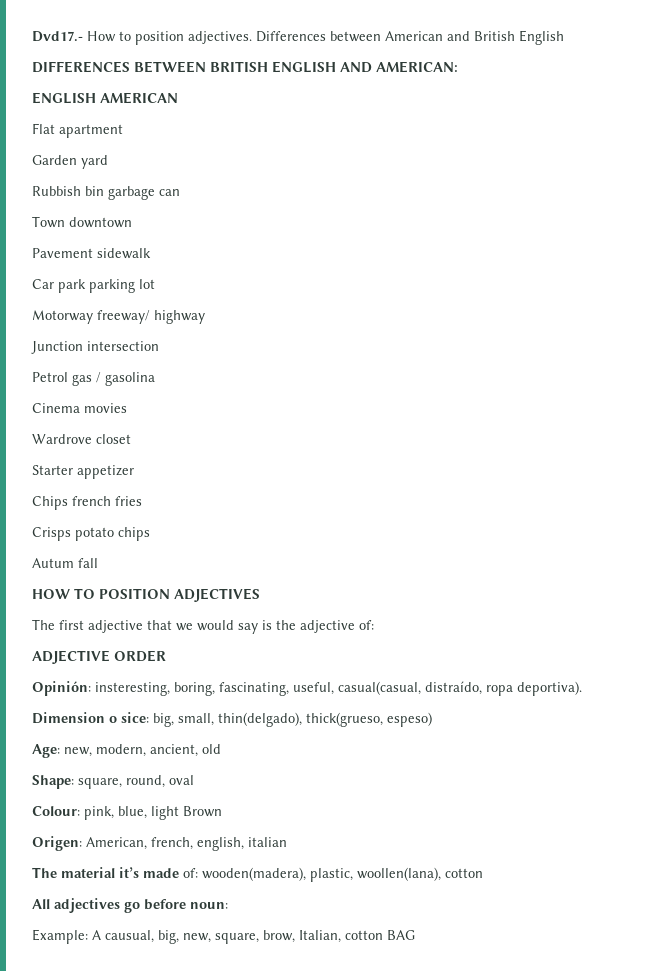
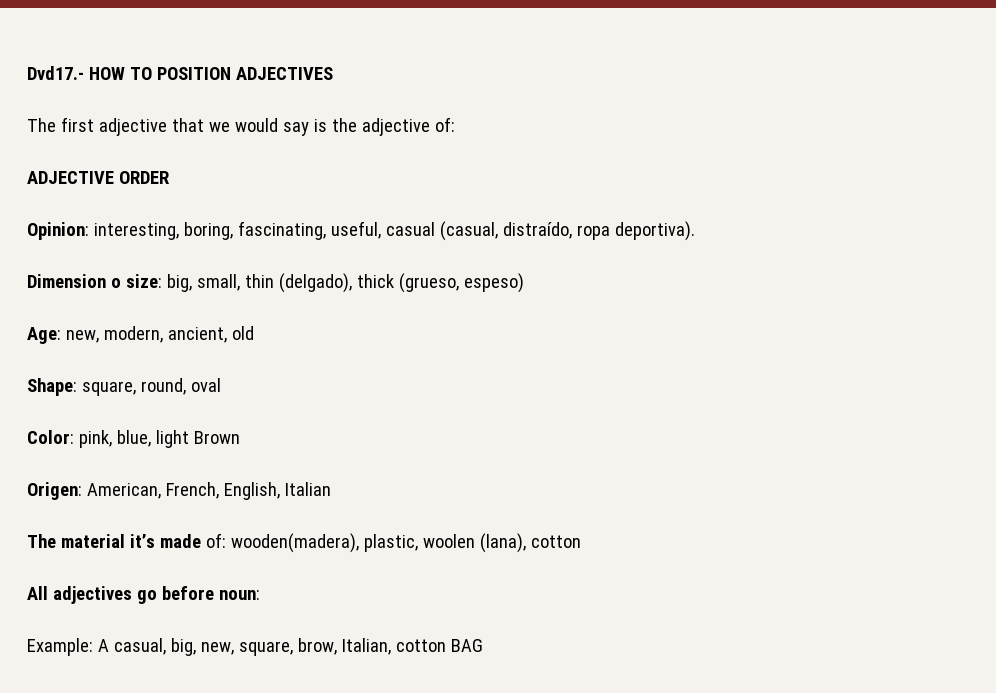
- Dvd17.- How to position adjectives. Differences between American and British English
- DIFFERENCES BETWEEN BRITISH ENGLISH AND AMERICAN:
- ENGLISH AMERICAN
- Flat apartment
- Garden yard
- Rubbish bin garbage can
- Town downtown
- Pavement sidewalk
- Car park parking lot
- Motorway freeway/ highway
- Junction intersection
- Petrol gas / gasolina
- Cinema movies
- Wardrove closet
- Starter appetizer
- Chips french fries
- Crisps potato chips
- Autum fall
- HOW TO POSITION ADJECTIVES
+ Dvd17.- HOW TO POSITION ADJECTIVES
- Opinión: insteresting, boring, fascinating, useful, casual(casual, distraído, ropa deportiva).
+ Opinion: interesting, boring, fascinating, useful, casual (casual, distraído, ropa deportiva).
- Dimension o sice: big, small, thin(delgado), thick(grueso, espeso)
+ Dimension o size: big, small, thin (delgado), thick (grueso, espeso)
- Colour: pink, blue, light Brown
+ Color: pink, blue, light Brown
- Origen: American, french, english, italian
+ Origen: American, French, English, Italian
- The material it’s made of: wooden(madera), plastic, woollen(lana), cotton
+ The material it’s made of: wooden(madera), plastic, woolen (lana), cotton
- Example: A causual, big, new, square, brow, Italian, cotton BAG
+ Example: A casual, big, new, square, brow, Italian, cotton BAG

